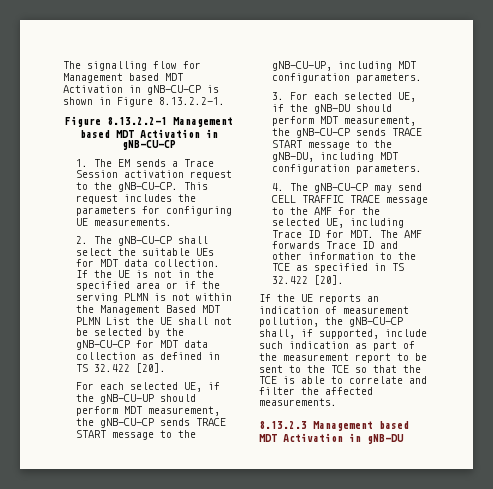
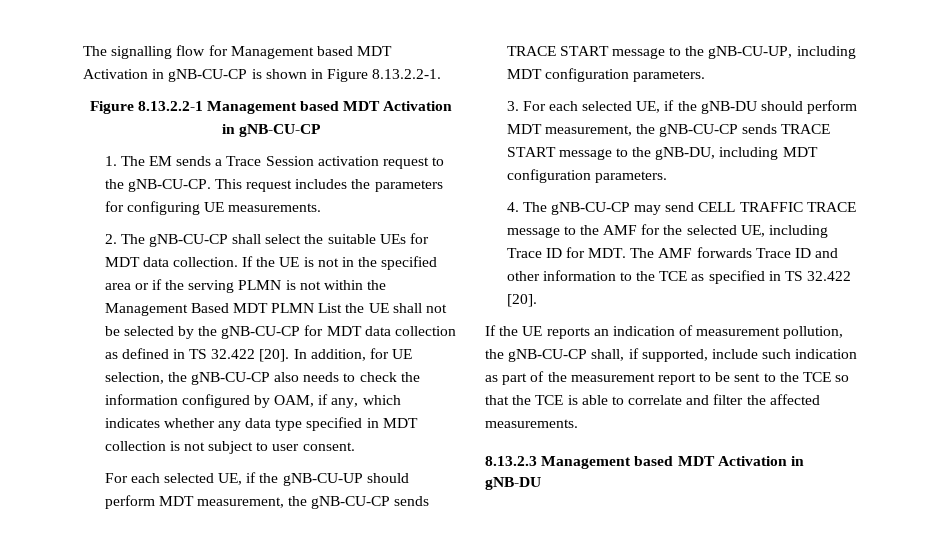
+ In addition, for UE selection, the gNB-CU-CP also needs to check the information configured by OAM, if any, which indicates whether any data type specified in MDT collection is not subject to user consent.

